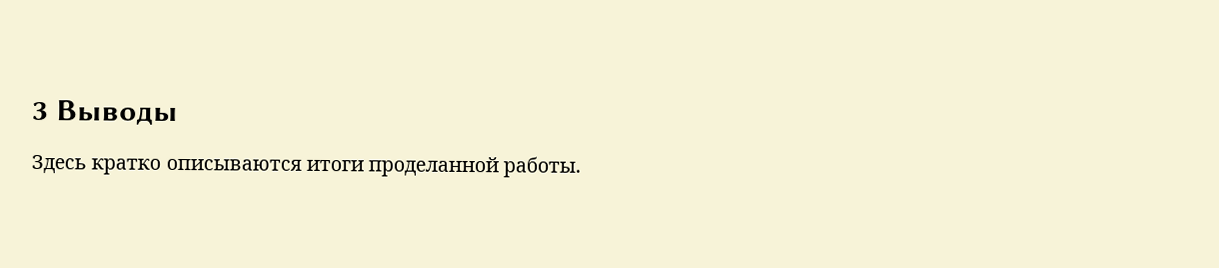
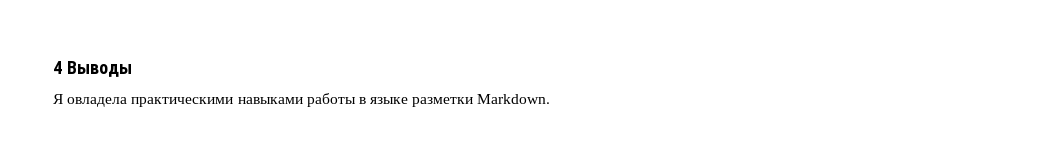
- 3 Выводы
+ 4 Выводы
- Здесь кратко описываются итоги проделанной работы.
+ Я овладела практическими навыками работы в языке разметки Markdown.

